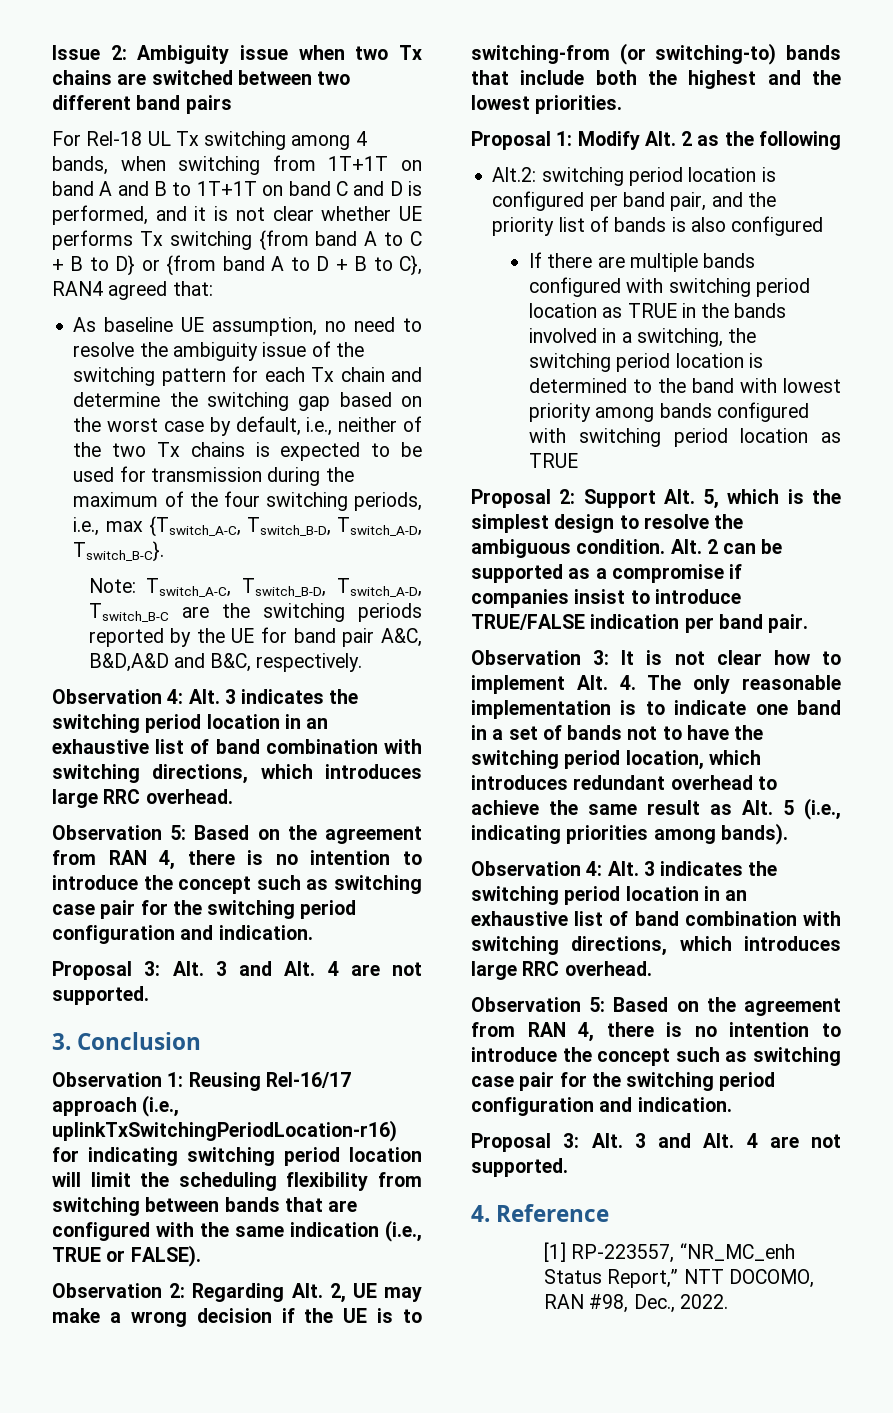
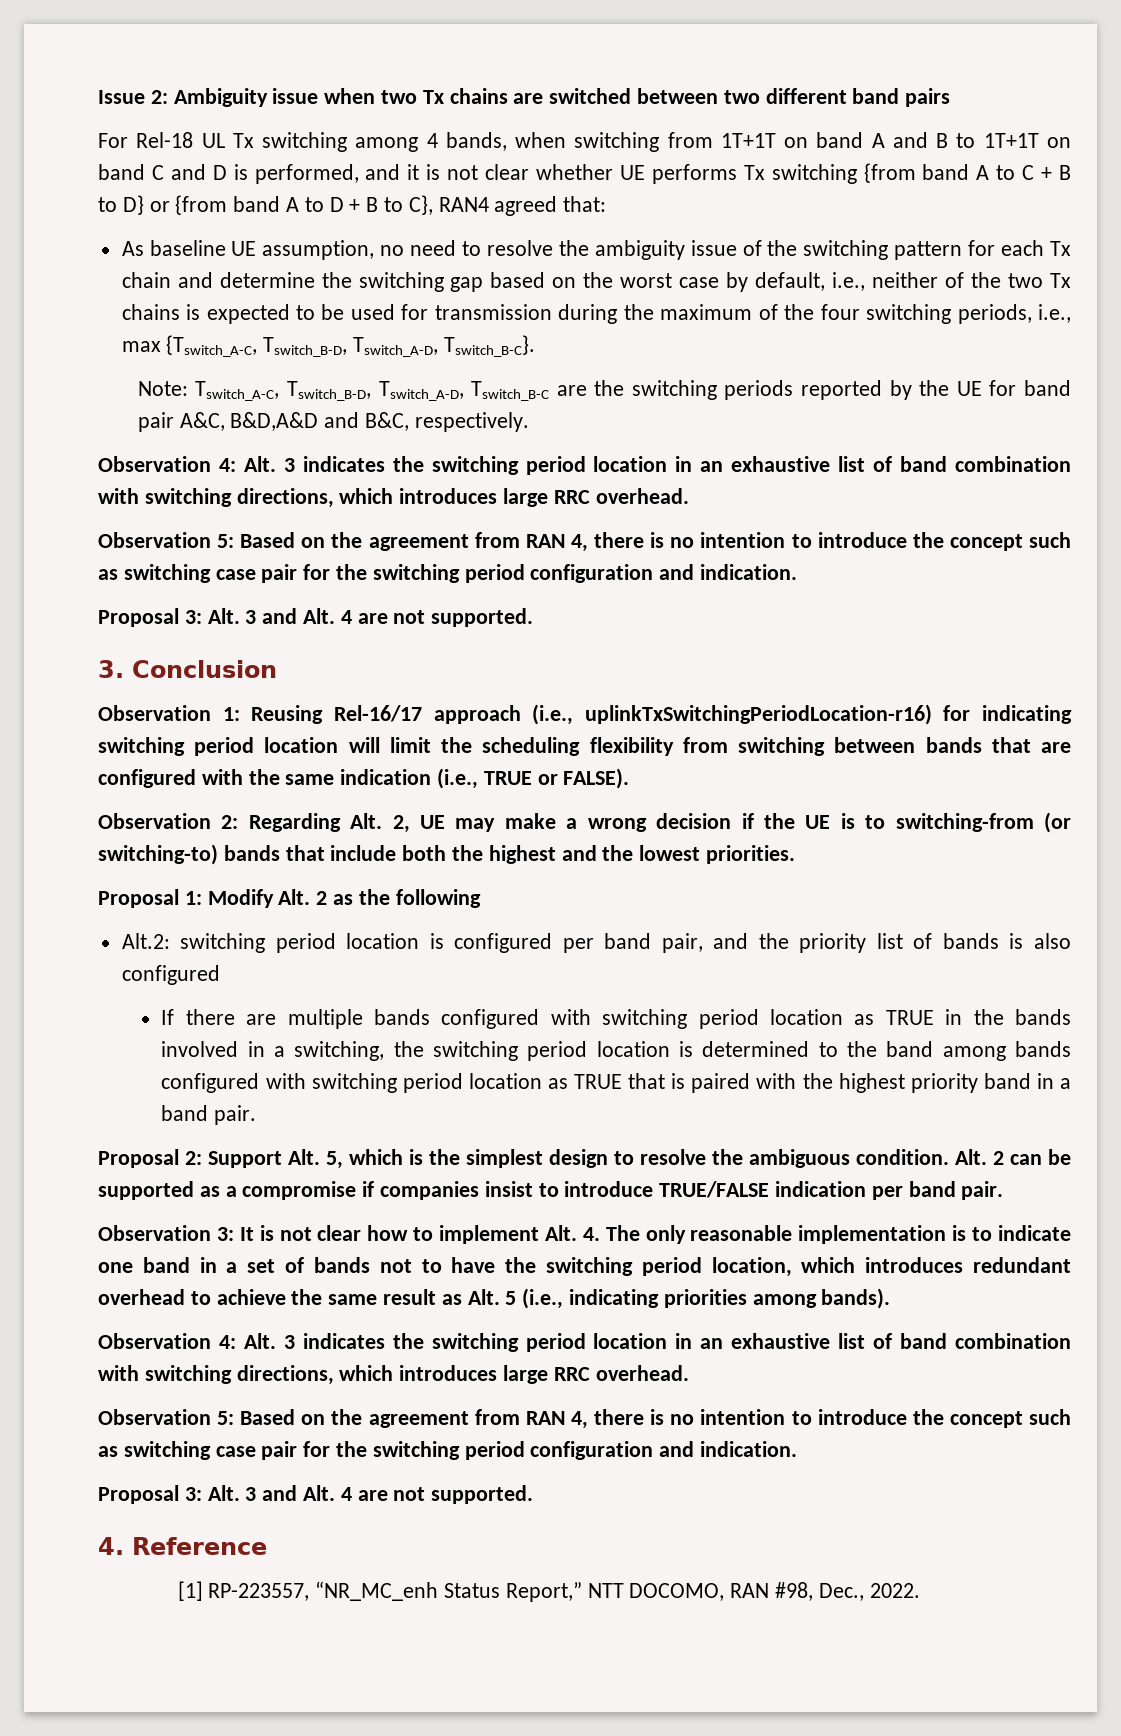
- If there are multiple bands configured with switching period location as TRUE in the bands involved in a switching, the switching period location is determined to the band with lowest priority among bands configured with switching period location as TRUE
+ If there are multiple bands configured with switching period location as TRUE in the bands involved in a switching, the switching period location is determined to the band among bands configured with switching period location as TRUE that is paired with the highest priority band in a band pair.

